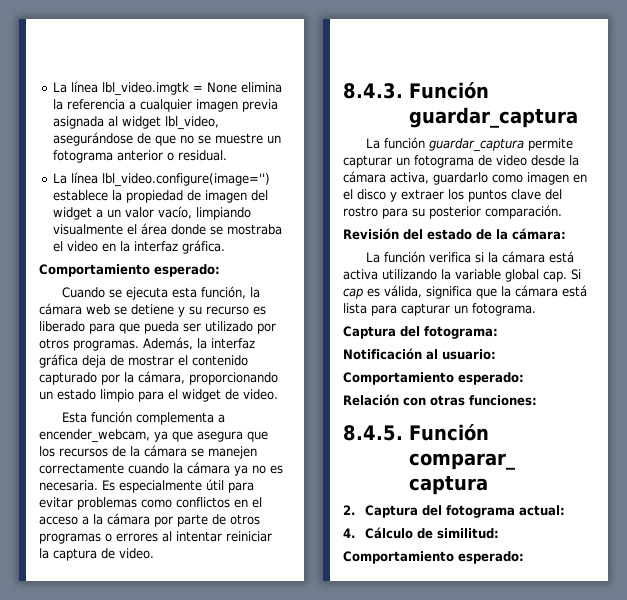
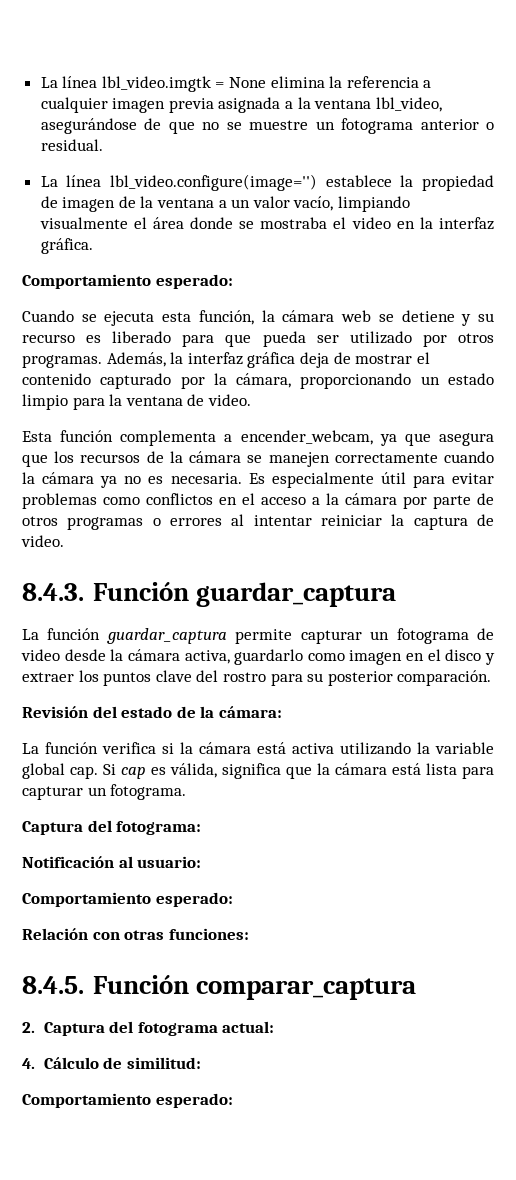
- La línea lbl_video.imgtk = None elimina la referencia a cualquier imagen previa asignada al widget lbl_video, asegurándose de que no se muestre un fotograma anterior o residual.
+ La línea lbl_video.imgtk = None elimina la referencia a cualquier imagen previa asignada a la ventana lbl_video, asegurándose de que no se muestre un fotograma anterior o residual.
- La línea lbl_video.configure(image='') establece la propiedad de imagen del widget a un valor vacío, limpiando visualmente el área donde se mostraba el video en la interfaz gráfica.
+ La línea lbl_video.configure(image='') establece la propiedad de imagen de la ventana a un valor vacío, limpiando visualmente el área donde se mostraba el video en la interfaz gráfica.
- Además, la interfaz gráfica deja de mostrar el contenido capturado por la cámara, proporcionando un estado limpio para el widget de video.
+ Además, la interfaz gráfica deja de mostrar el contenido capturado por la cámara, proporcionando un estado limpio para la ventana de video.

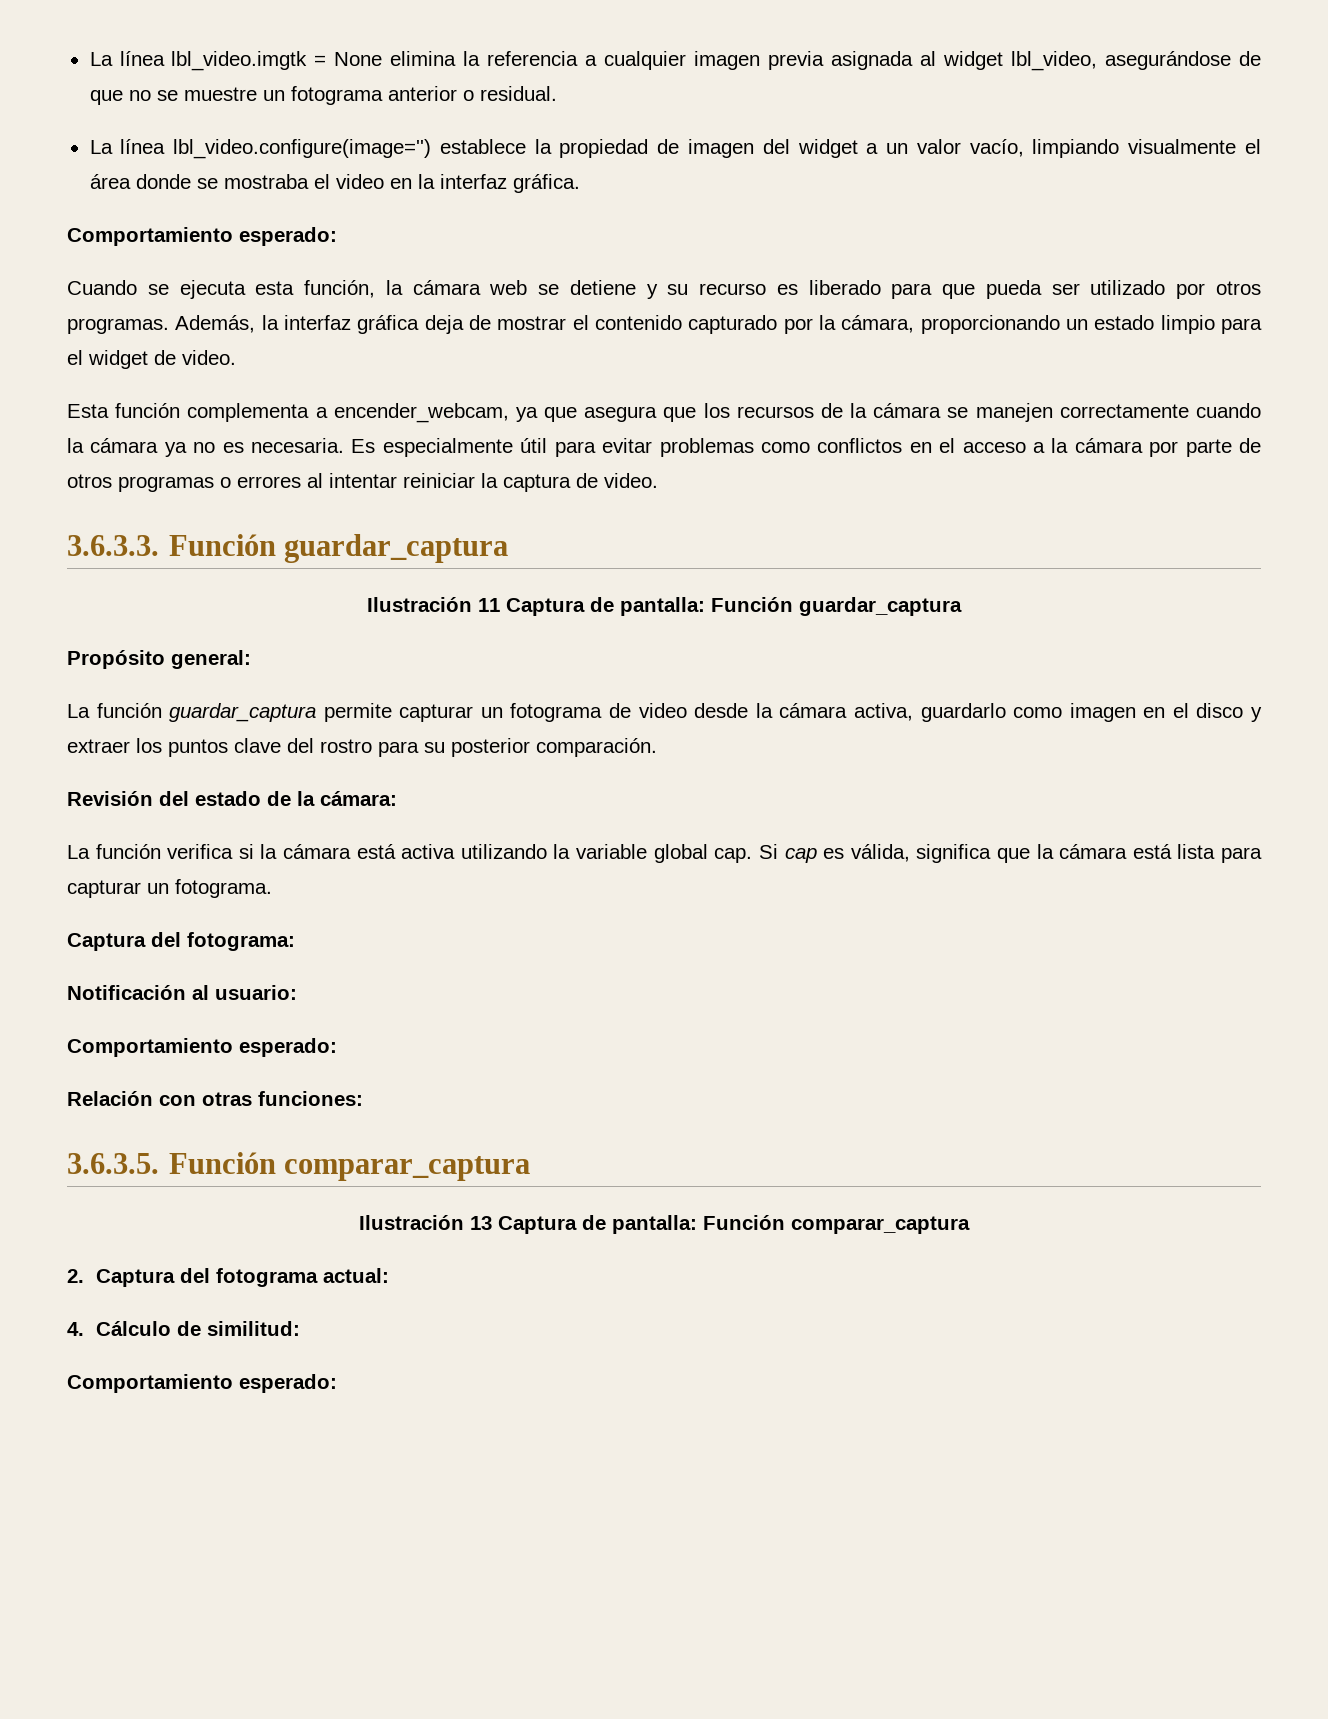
- La línea lbl_video.imgtk = None elimina la referencia a cualquier imagen previa asignada a la ventana lbl_video, asegurándose de que no se muestre un fotograma anterior o residual.
+ La línea lbl_video.imgtk = None elimina la referencia a cualquier imagen previa asignada al widget lbl_video, asegurándose de que no se muestre un fotograma anterior o residual.
- La línea lbl_video.configure(image='') establece la propiedad de imagen de la ventana a un valor vacío, limpiando visualmente el área donde se mostraba el video en la interfaz gráfica.
+ La línea lbl_video.configure(image='') establece la propiedad de imagen del widget a un valor vacío, limpiando visualmente el área donde se mostraba el video en la interfaz gráfica.
- Además, la interfaz gráfica deja de mostrar el contenido capturado por la cámara, proporcionando un estado limpio para la ventana de video.
+ Además, la interfaz gráfica deja de mostrar el contenido capturado por la cámara, proporcionando un estado limpio para el widget de video.
- 8.4.3. Función guardar_captura
+ 3.6.3.3. Función guardar_captura
+ Ilustración 11 Captura de pantalla: Función guardar_captura
+ Propósito general:
- 8.4.5. Función comparar_captura
+ 3.6.3.5. Función comparar_captura
+ Ilustración 13 Captura de pantalla: Función comparar_captura

